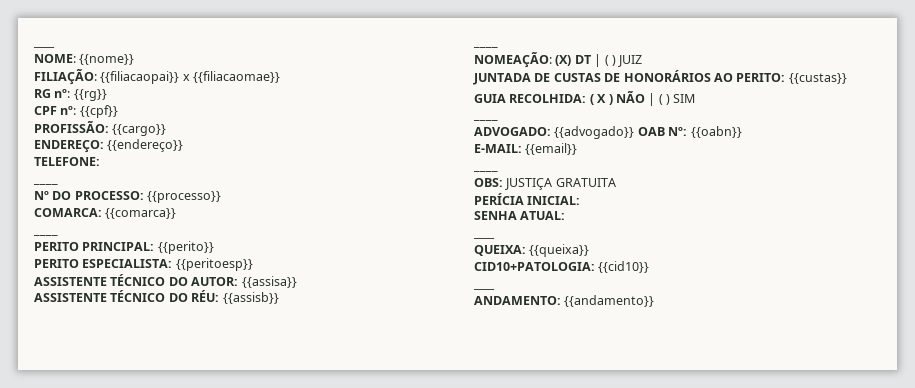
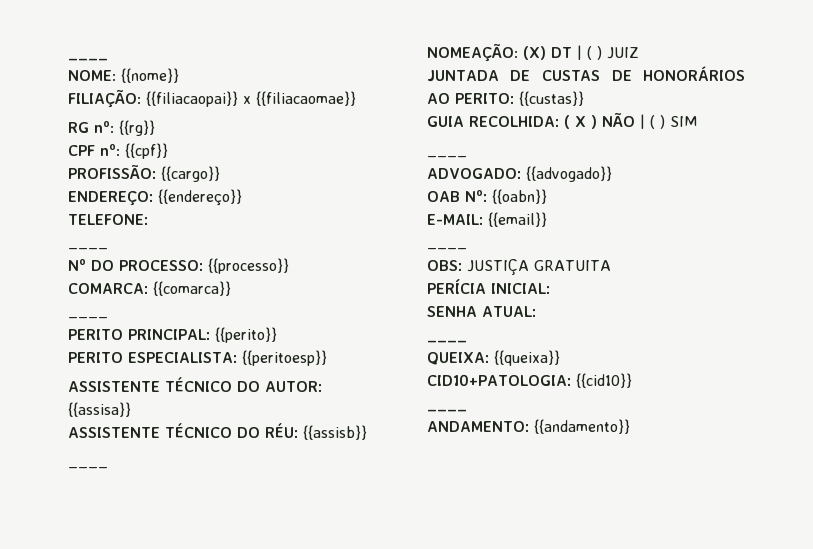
- ADVOGADO: {{advogado}} OAB Nº: {{oabn}}
+ ADVOGADO: {{advogado}}
+ OAB Nº: {{oabn}}

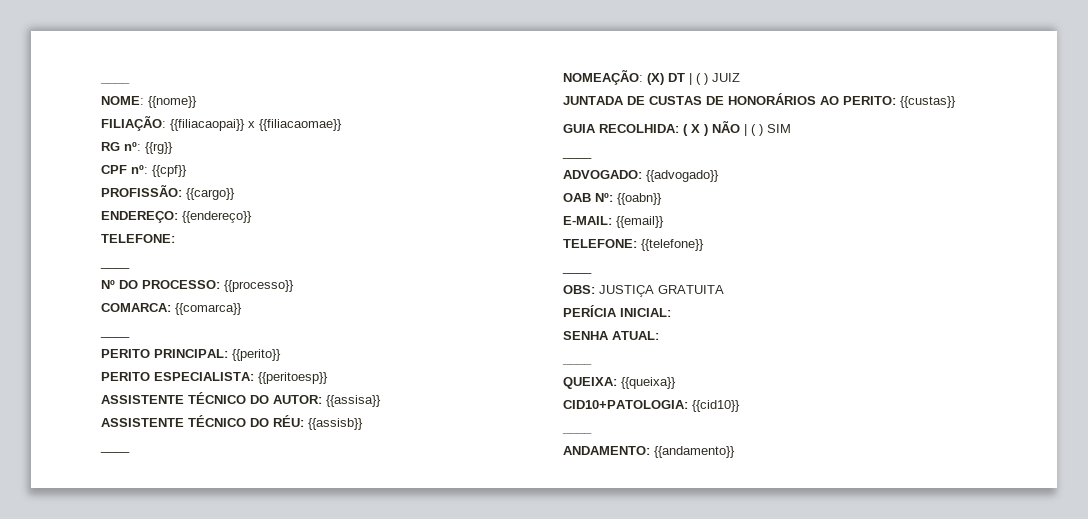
+ TELEFONE: {{telefone}}

